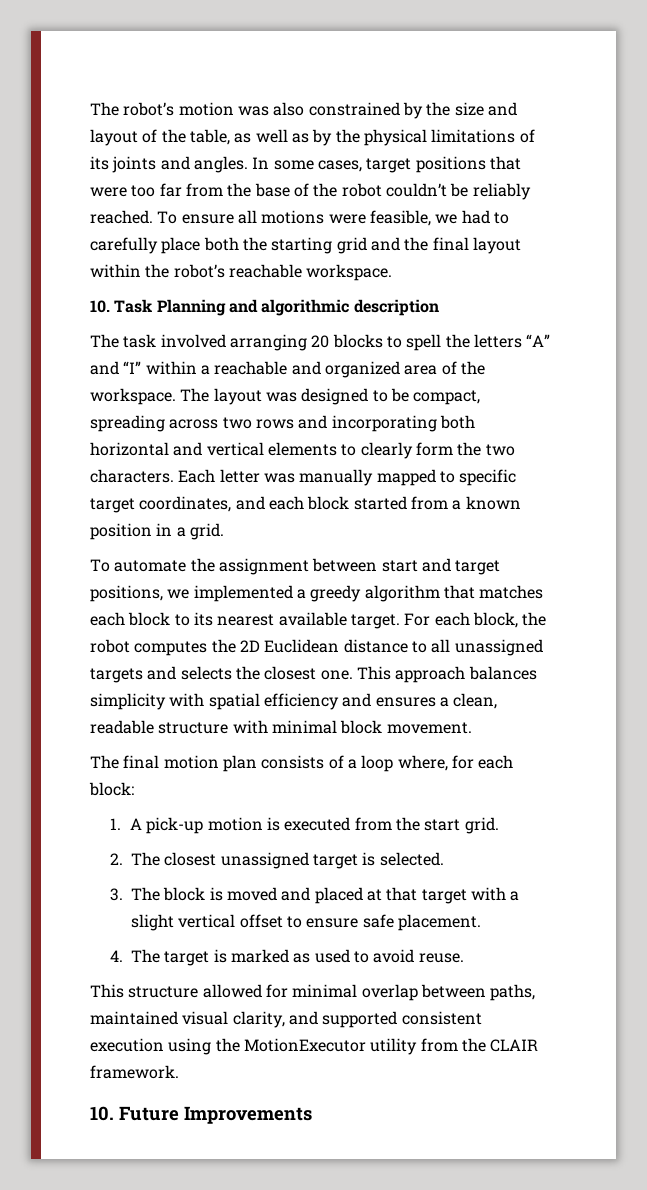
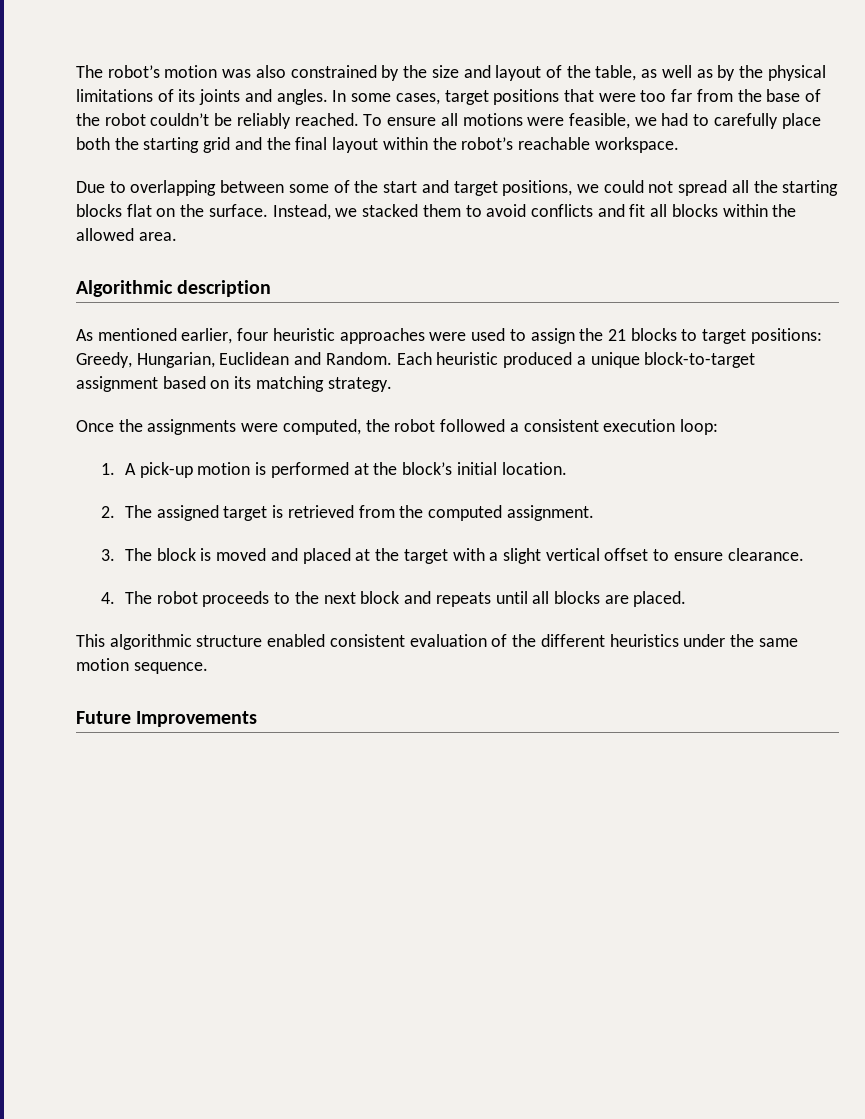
- 10. Task Planning and algorithmic description
- The task involved arranging 20 blocks to spell the letters “A” and “I” within a reachable and organized area of the workspace. The layout was designed to be compact, spreading across two rows and incorporating both horizontal and vertical elements to clearly form the two characters. Each letter was manually mapped to specific target coordinates, and each block started from a known position in a grid.
- To automate the assignment between start and target positions, we implemented a greedy algorithm that matches each block to its nearest available target. For each block, the robot computes the 2D Euclidean distance to all unassigned targets and selects the closest one. This approach balances simplicity with spatial efficiency and ensures a clean, readable structure with minimal block movement.
- The final motion plan consists of a loop where, for each block:
+ Due to overlapping between some of the start and target positions, we could not spread all the starting blocks flat on the surface. Instead, we stacked them to avoid conflicts and fit all blocks within the allowed area.
+ Algorithmic description
+ As mentioned earlier, four heuristic approaches were used to assign the 21 blocks to target positions: Greedy, Hungarian, Euclidean and Random. Each heuristic produced a unique block-to-target assignment based on its matching strategy.
+ Once the assignments were computed, the robot followed a consistent execution loop:
- 1. A pick-up motion is executed from the start grid.
- 2. The closest unassigned target is selected.
+ 1. A pick-up motion is performed at the block’s initial location.
+ 2. The assigned target is retrieved from the computed assignment.
- 3. The block is moved and placed at that target with a slight vertical offset to ensure safe placement.
+ 3. The block is moved and placed at the target with a slight vertical offset to ensure clearance.
- 4. The target is marked as used to avoid reuse.
- This structure allowed for minimal overlap between paths, maintained visual clarity, and supported consistent execution using the MotionExecutor utility from the CLAIR framework.
- 10. Future Improvements
+ 4. The robot proceeds to the next block and repeats until all blocks are placed.
+ This algorithmic structure enabled consistent evaluation of the different heuristics under the same motion sequence.
+ Future Improvements

